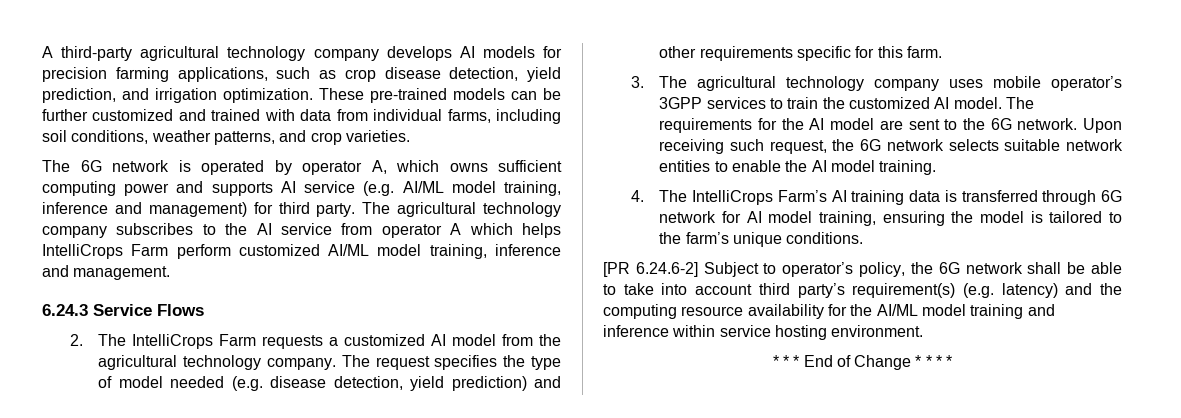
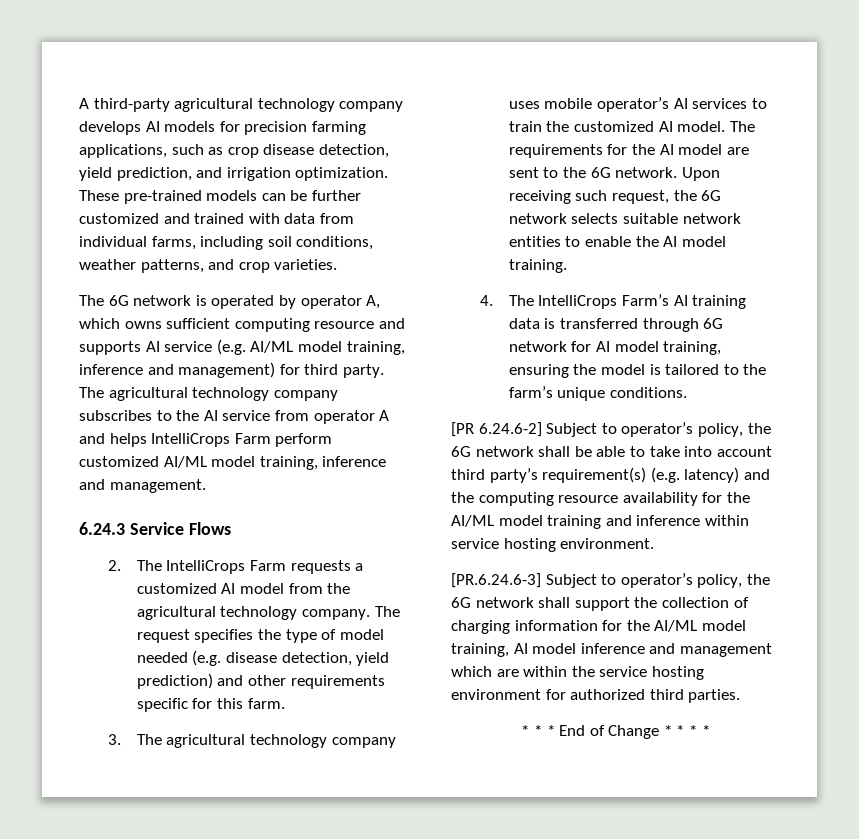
- The 6G network is operated by operator A, which owns sufficient computing power and supports AI service (e.g. AI/ML model training, inference and management) for third party.
+ The 6G network is operated by operator A, which owns sufficient computing resource and supports AI service (e.g. AI/ML model training, inference and management) for third party.
- The agricultural technology company subscribes to the AI service from operator A which helps IntelliCrops Farm perform customized AI/ML model training, inference and management.
+ The agricultural technology company subscribes to the AI service from operator A and helps IntelliCrops Farm perform customized AI/ML model training, inference and management.
- 3. The agricultural technology company uses mobile operator’s 3GPP services to train the customized AI model.
+ 3. The agricultural technology company uses mobile operator’s AI services to train the customized AI model.
+ [PR.6.24.6-3] Subject to operator’s policy, the 6G network shall support the collection of charging information for the AI/ML model training, AI model inference and management which are within the service hosting environment for authorized third parties.

